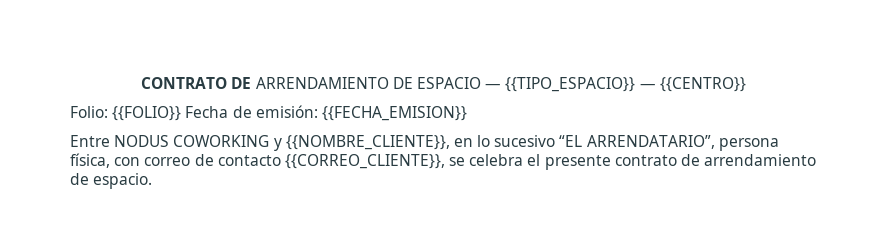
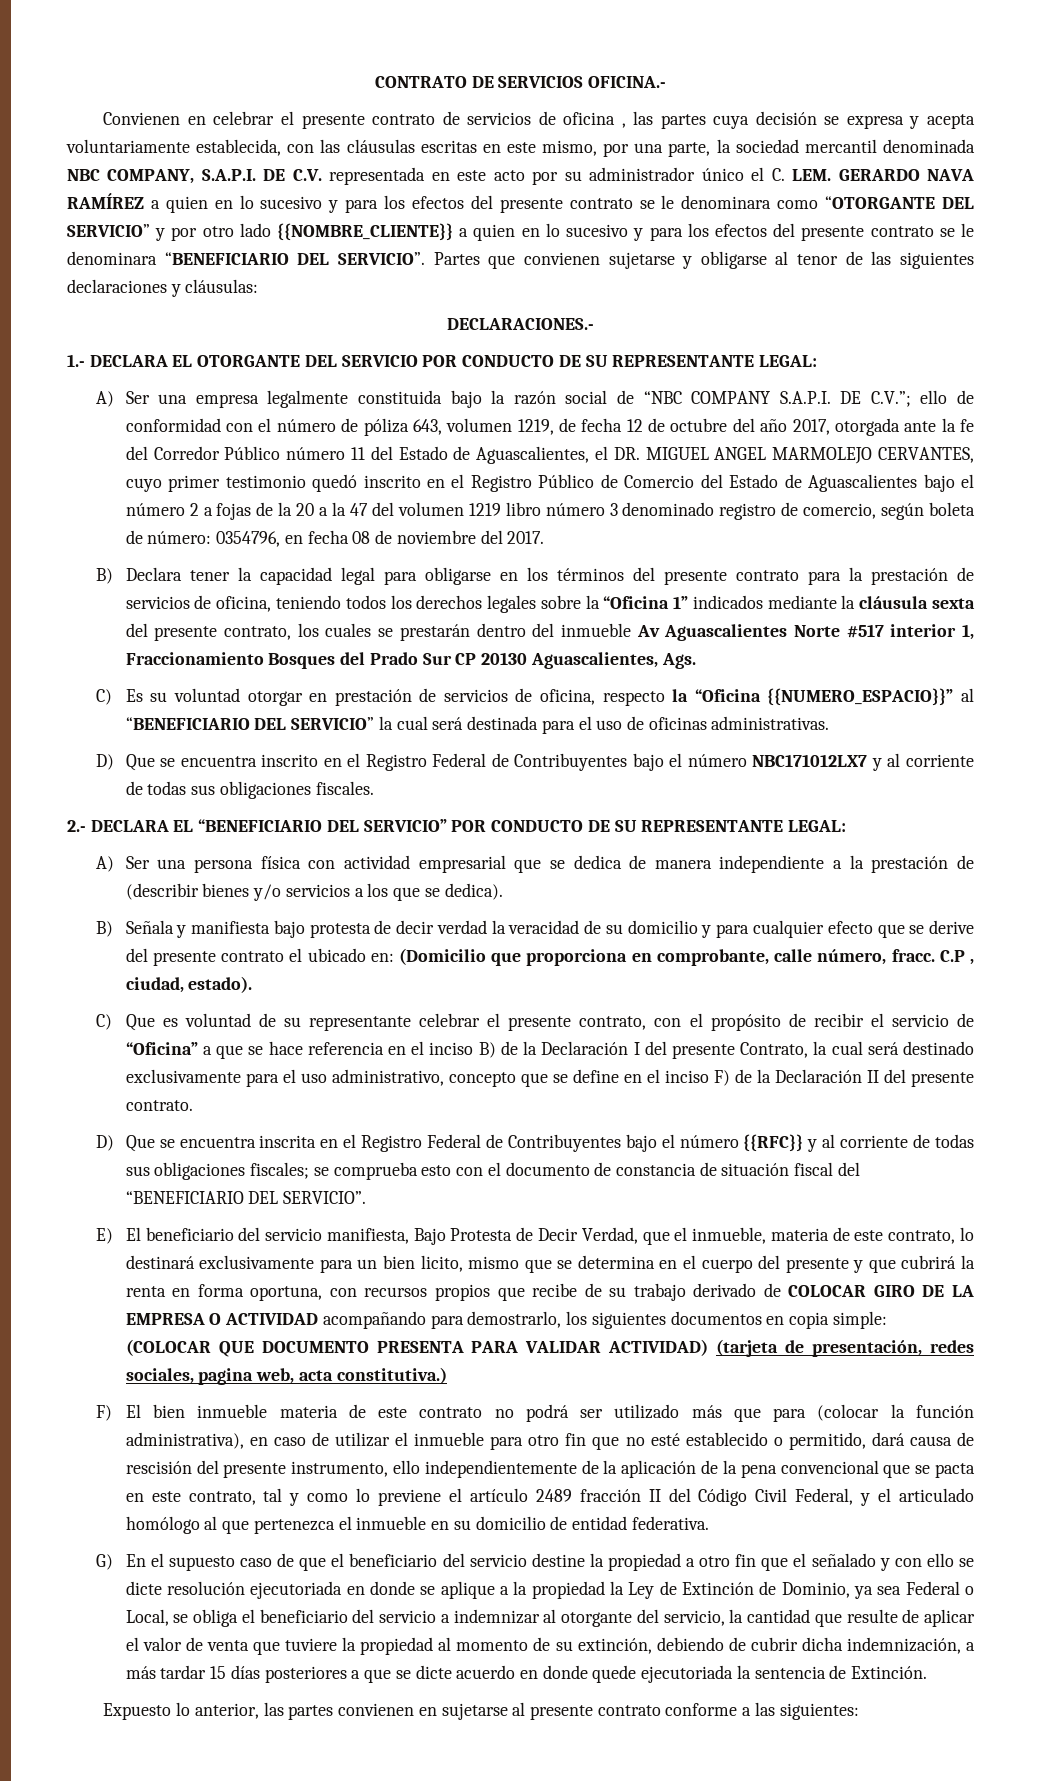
- CONTRATO DE ARRENDAMIENTO DE ESPACIO — {{TIPO_ESPACIO}} — {{CENTRO}}
- Folio: {{FOLIO}} Fecha de emisión: {{FECHA_EMISION}}
- Entre NODUS COWORKING y {{NOMBRE_CLIENTE}}, en lo sucesivo “EL ARRENDATARIO”, persona física, con correo de contacto {{CORREO_CLIENTE}}, se celebra el presente contrato de arrendamiento de espacio.
+ CONTRATO DE SERVICIOS OFICINA.-
+ Convienen en celebrar el presente contrato de servicios de oficina , las partes cuya decisión se expresa y acepta voluntariamente establecida, con las cláusulas escritas en este mismo, por una parte, la sociedad mercantil denominada NBC COMPANY, S.A.P.I. DE C.V. representada en este acto por su administrador único el C. LEM. GERARDO NAVA RAMÍREZ a quien en lo sucesivo y para los efectos del presente contrato se le denominara como “OTORGANTE DEL SERVICIO” y por otro lado {{NOMBRE_CLIENTE}} a quien en lo sucesivo y para los efectos del presente contrato se le denominara “BENEFICIARIO DEL SERVICIO”. Partes que convienen sujetarse y obligarse al tenor de las siguientes declaraciones y cláusulas:
+ DECLARACIONES.-
+ 1.- DECLARA EL OTORGANTE DEL SERVICIO POR CONDUCTO DE SU REPRESENTANTE LEGAL:
+ A) Ser una empresa legalmente constituida bajo la razón social de “NBC COMPANY S.A.P.I. DE C.V.”; ello de conformidad con el número de póliza 643, volumen 1219, de fecha 12 de octubre del año 2017, otorgada ante la fe del Corredor Público número 11 del Estado de Aguascalientes, el DR. MIGUEL ANGEL MARMOLEJO CERVANTES, cuyo primer testimonio quedó inscrito en el Registro Público de Comercio del Estado de Aguascalientes bajo el número 2 a fojas de la 20 a la 47 del volumen 1219 libro número 3 denominado registro de comercio, según boleta de número: 0354796, en fecha 08 de noviembre del 2017.
+ B) Declara tener la capacidad legal para obligarse en los términos del presente contrato para la prestación de servicios de oficina, teniendo todos los derechos legales sobre la “Oficina 1” indicados mediante la cláusula sexta del presente contrato, los cuales se prestarán dentro del inmueble Av Aguascalientes Norte #517 interior 1, Fraccionamiento Bosques del Prado Sur CP 20130 Aguascalientes, Ags.
+ C) Es su voluntad otorgar en prestación de servicios de oficina, respecto la “Oficina {{NUMERO_ESPACIO}}” al “BENEFICIARIO DEL SERVICIO” la cual será destinada para el uso de oficinas administrativas.
+ D) Que se encuentra inscrito en el Registro Federal de Contribuyentes bajo el número NBC171012LX7 y al corriente de todas sus obligaciones fiscales.
+ 2.- DECLARA EL “BENEFICIARIO DEL SERVICIO” POR CONDUCTO DE SU REPRESENTANTE LEGAL:
+ A) Ser una persona física con actividad empresarial que se dedica de manera independiente a la prestación de (describir bienes y/o servicios a los que se dedica).
+ B) Señala y manifiesta bajo protesta de decir verdad la veracidad de su domicilio y para cualquier efecto que se derive del presente contrato el ubicado en: (Domicilio que proporciona en comprobante, calle número, fracc. C.P , ciudad, estado).
+ C) Que es voluntad de su representante celebrar el presente contrato, con el propósito de recibir el servicio de “Oficina” a que se hace referencia en el inciso B) de la Declaración I del presente Contrato, la cual será destinado exclusivamente para el uso administrativo, concepto que se define en el inciso F) de la Declaración II del presente contrato.
+ D) Que se encuentra inscrita en el Registro Federal de Contribuyentes bajo el número {{RFC}} y al corriente de todas sus obligaciones fiscales; se comprueba esto con el documento de constancia de situación fiscal del “BENEFICIARIO DEL SERVICIO”.
+ E) El beneficiario del servicio manifiesta, Bajo Protesta de Decir Verdad, que el inmueble, materia de este contrato, lo destinará exclusivamente para un bien licito, mismo que se determina en el cuerpo del presente y que cubrirá la renta en forma oportuna, con recursos propios que recibe de su trabajo derivado de COLOCAR GIRO DE LA EMPRESA O ACTIVIDAD acompañando para demostrarlo, los siguientes documentos en copia simple: (COLOCAR QUE DOCUMENTO PRESENTA PARA VALIDAR ACTIVIDAD) (tarjeta de presentación, redes sociales, pagina web, acta constitutiva.)
+ F) El bien inmueble materia de este contrato no podrá ser utilizado más que para (colocar la función administrativa), en caso de utilizar el inmueble para otro fin que no esté establecido o permitido, dará causa de rescisión del presente instrumento, ello independientemente de la aplicación de la pena convencional que se pacta en este contrato, tal y como lo previene el artículo 2489 fracción II del Código Civil Federal, y el articulado homólogo al que pertenezca el inmueble en su domicilio de entidad federativa.
+ G) En el supuesto caso de que el beneficiario del servicio destine la propiedad a otro fin que el señalado y con ello se dicte resolución ejecutoriada en donde se aplique a la propiedad la Ley de Extinción de Dominio, ya sea Federal o Local, se obliga el beneficiario del servicio a indemnizar al otorgante del servicio, la cantidad que resulte de aplicar el valor de venta que tuviere la propiedad al momento de su extinción, debiendo de cubrir dicha indemnización, a más tardar 15 días posteriores a que se dicte acuerdo en donde quede ejecutoriada la sentencia de Extinción.
+ Expuesto lo anterior, las partes convienen en sujetarse al presente contrato conforme a las siguientes:

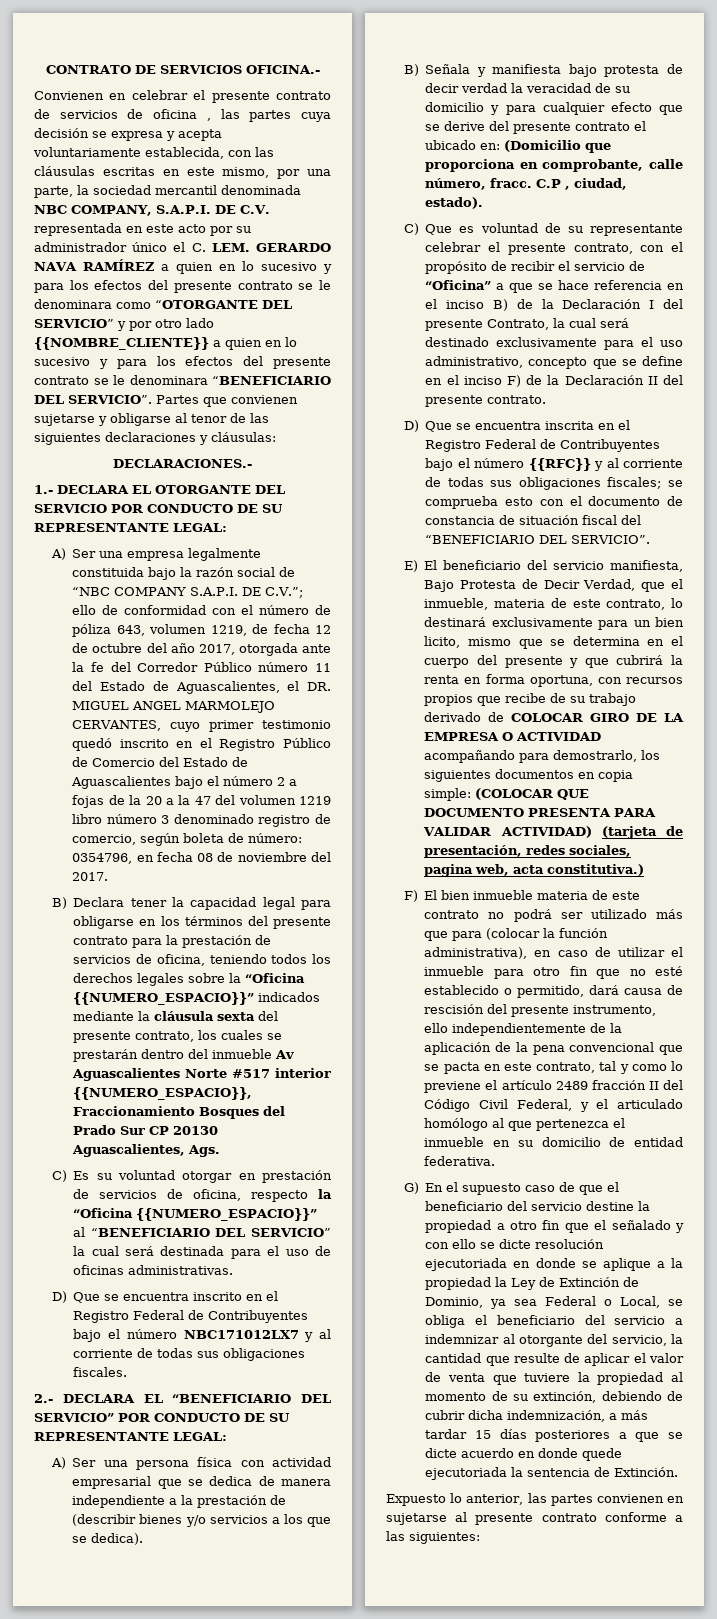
- B) Declara tener la capacidad legal para obligarse en los términos del presente contrato para la prestación de servicios de oficina, teniendo todos los derechos legales sobre la “Oficina 1” indicados mediante la cláusula sexta del presente contrato, los cuales se prestarán dentro del inmueble Av Aguascalientes Norte #517 interior 1, Fraccionamiento Bosques del Prado Sur CP 20130 Aguascalientes, Ags.
+ B) Declara tener la capacidad legal para obligarse en los términos del presente contrato para la prestación de servicios de oficina, teniendo todos los derechos legales sobre la “Oficina {{NUMERO_ESPACIO}}” indicados mediante la cláusula sexta del presente contrato, los cuales se prestarán dentro del inmueble Av Aguascalientes Norte #517 interior {{NUMERO_ESPACIO}}, Fraccionamiento Bosques del Prado Sur CP 20130 Aguascalientes, Ags.

